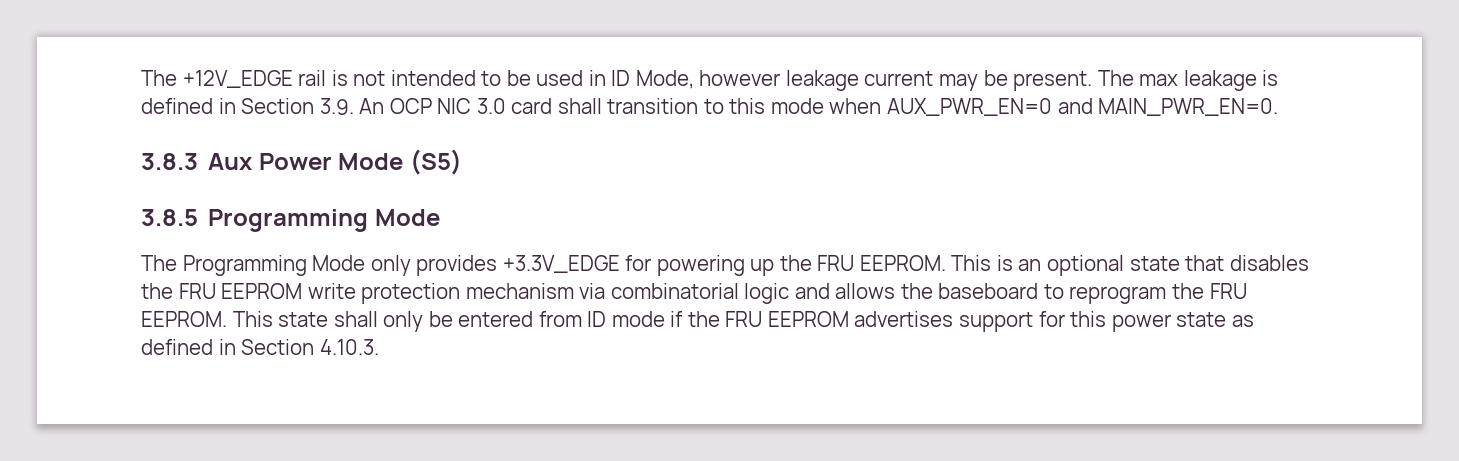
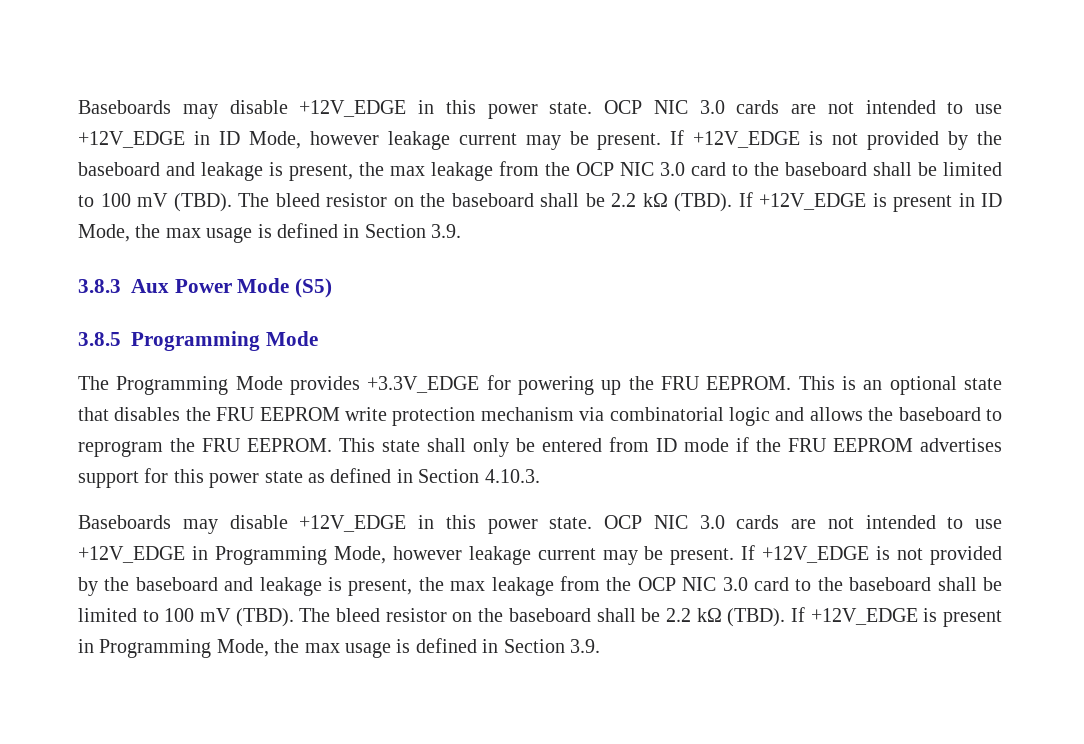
- The +12V_EDGE rail is not intended to be used in ID Mode, however leakage current may be present.
+ Baseboards may disable +12V_EDGE in this power state. OCP NIC 3.0 cards are not intended to use +12V_EDGE in ID Mode, however leakage current may be present.
- The max leakage is defined in Section 3.9. An OCP NIC 3.0 card shall transition to this mode when AUX_PWR_EN=0 and MAIN_PWR_EN=0.
+ If +12V_EDGE is not provided by the baseboard and leakage is present, the max leakage from the OCP NIC 3.0 card to the baseboard shall be limited to 100 mV (TBD). The bleed resistor on the baseboard shall be 2.2 kΩ (TBD). If +12V_EDGE is present in ID Mode, the max usage is defined in Section 3.9.
- The Programming Mode only provides +3.3V_EDGE for powering up the FRU EEPROM.
+ The Programming Mode provides +3.3V_EDGE for powering up the FRU EEPROM.
+ Baseboards may disable +12V_EDGE in this power state. OCP NIC 3.0 cards are not intended to use +12V_EDGE in Programming Mode, however leakage current may be present. If +12V_EDGE is not provided by the baseboard and leakage is present, the max leakage from the OCP NIC 3.0 card to the baseboard shall be limited to 100 mV (TBD). The bleed resistor on the baseboard shall be 2.2 kΩ (TBD). If +12V_EDGE is present in Programming Mode, the max usage is defined in Section 3.9.

